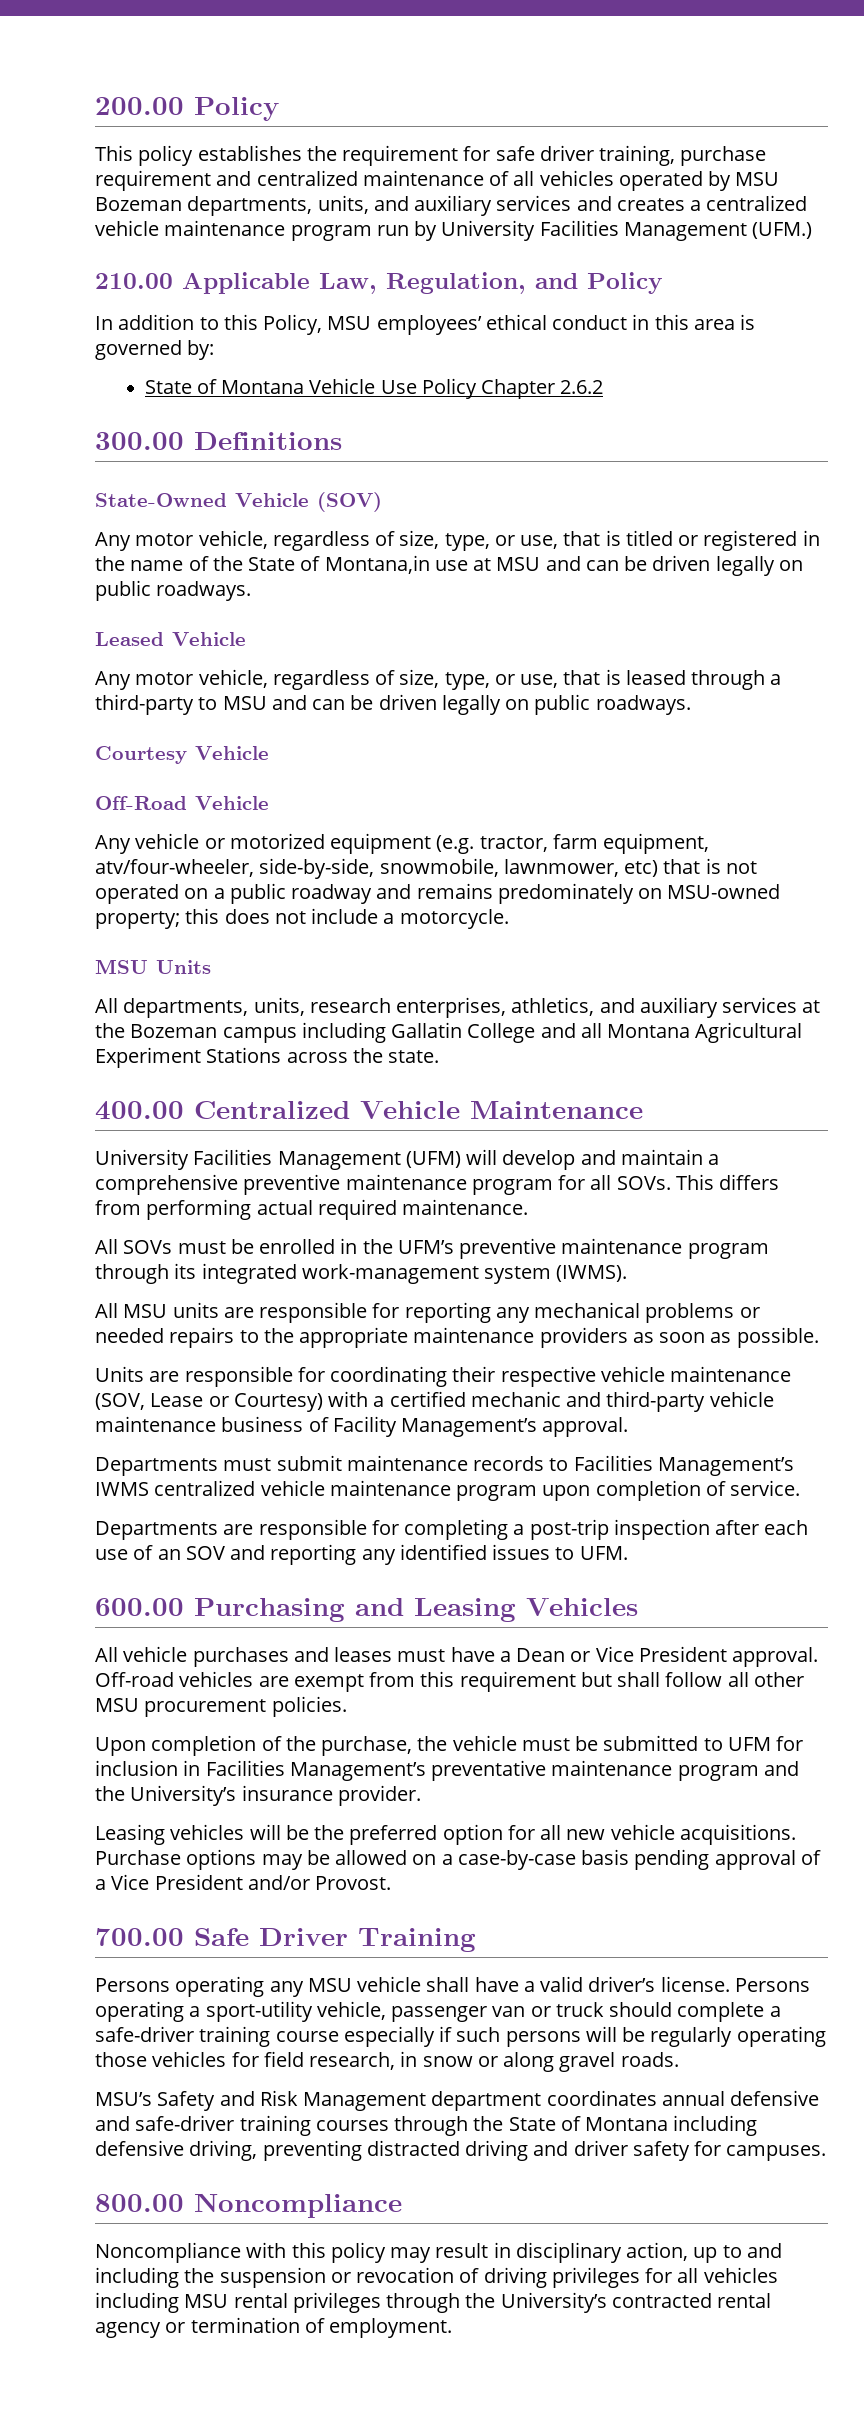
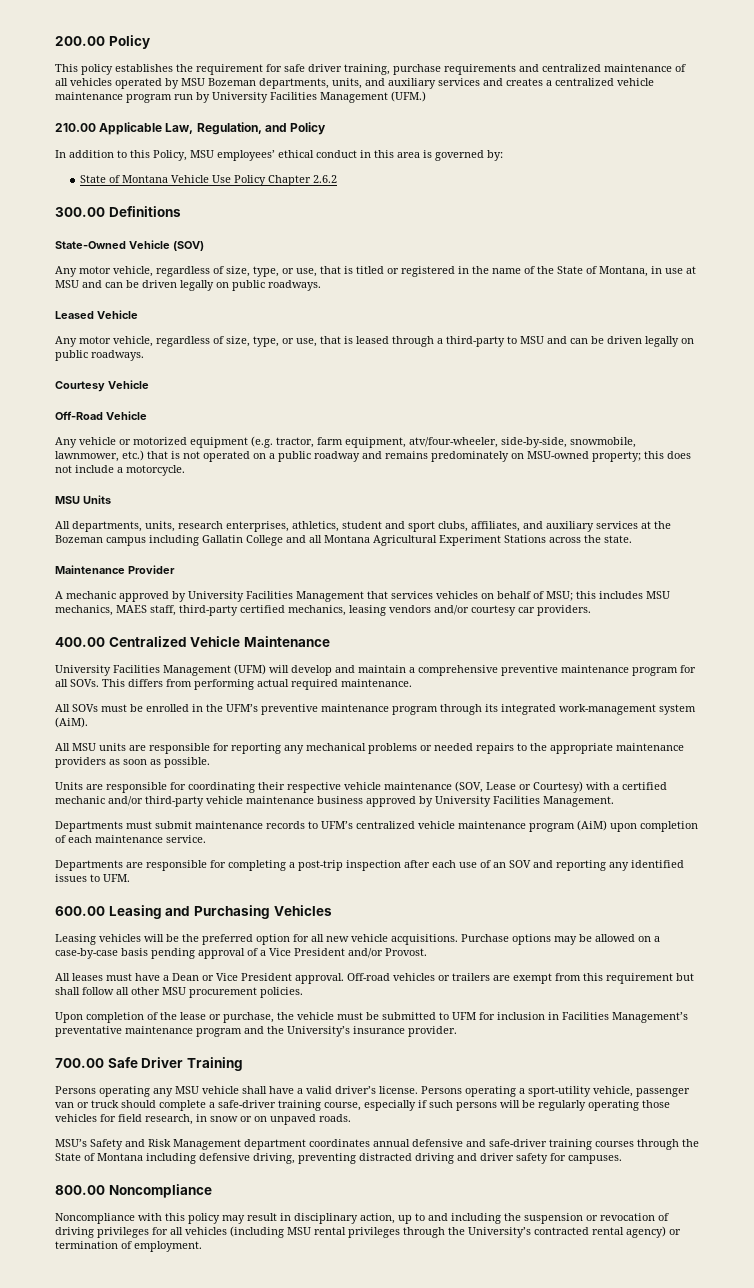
- This policy establishes the requirement for safe driver training, purchase requirement and centralized maintenance of all vehicles operated by MSU Bozeman departments, units, and auxiliary services and creates a centralized vehicle maintenance program run by University Facilities Management (UFM.)
+ This policy establishes the requirement for safe driver training, purchase requirements and centralized maintenance of all vehicles operated by MSU Bozeman departments, units, and auxiliary services and creates a centralized vehicle maintenance program run by University Facilities Management (UFM.)
- Any motor vehicle, regardless of size, type, or use, that is titled or registered in the name of the State of Montana,in use at MSU and can be driven legally on public roadways.
+ Any motor vehicle, regardless of size, type, or use, that is titled or registered in the name of the State of Montana, in use at MSU and can be driven legally on public roadways.
- Any vehicle or motorized equipment (e.g. tractor, farm equipment, atv/four-wheeler, side-by-side, snowmobile, lawnmower, etc) that is not operated on a public roadway and remains predominately on MSU-owned property; this does not include a motorcycle.
+ Any vehicle or motorized equipment (e.g. tractor, farm equipment, atv/four-wheeler, side-by-side, snowmobile, lawnmower, etc.) that is not operated on a public roadway and remains predominately on MSU-owned property; this does not include a motorcycle.
- All departments, units, research enterprises, athletics, and auxiliary services at the Bozeman campus including Gallatin College and all Montana Agricultural Experiment Stations across the state.
+ All departments, units, research enterprises, athletics, student and sport clubs, affiliates, and auxiliary services at the Bozeman campus including Gallatin College and all Montana Agricultural Experiment Stations across the state.
+ Maintenance Provider
+ A mechanic approved by University Facilities Management that services vehicles on behalf of MSU; this includes MSU mechanics, MAES staff, third-party certified mechanics, leasing vendors and/or courtesy car providers.
- All SOVs must be enrolled in the UFM’s preventive maintenance program through its integrated work-management system (IWMS).
+ All SOVs must be enrolled in the UFM’s preventive maintenance program through its integrated work-management system (AiM).
- Units are responsible for coordinating their respective vehicle maintenance (SOV, Lease or Courtesy) with a certified mechanic and third-party vehicle maintenance business of Facility Management’s approval.
+ Units are responsible for coordinating their respective vehicle maintenance (SOV, Lease or Courtesy) with a certified mechanic and/or third-party vehicle maintenance business approved by University Facilities Management.
- Departments must submit maintenance records to Facilities Management’s IWMS centralized vehicle maintenance program upon completion of service.
+ Departments must submit maintenance records to UFM’s centralized vehicle maintenance program (AiM) upon completion of each maintenance service.
- 600.00 Purchasing and Leasing Vehicles
- All vehicle purchases and leases must have a Dean or Vice President approval. Off-road vehicles are exempt from this requirement but shall follow all other MSU procurement policies.
- Upon completion of the purchase, the vehicle must be submitted to UFM for inclusion in Facilities Management’s preventative maintenance program and the University’s insurance provider.
+ 600.00 Leasing and Purchasing Vehicles
+ All leases must have a Dean or Vice President approval. Off-road vehicles or trailers are exempt from this requirement but shall follow all other MSU procurement policies.
+ Upon completion of the lease or purchase, the vehicle must be submitted to UFM for inclusion in Facilities Management’s preventative maintenance program and the University’s insurance provider.
- Persons operating a sport-utility vehicle, passenger van or truck should complete a safe-driver training course especially if such persons will be regularly operating those vehicles for field research, in snow or along gravel roads.
+ Persons operating a sport-utility vehicle, passenger van or truck should complete a safe-driver training course, especially if such persons will be regularly operating those vehicles for field research, in snow or on unpaved roads.
- Noncompliance with this policy may result in disciplinary action, up to and including the suspension or revocation of driving privileges for all vehicles including MSU rental privileges through the University’s contracted rental agency or termination of employment.
+ Noncompliance with this policy may result in disciplinary action, up to and including the suspension or revocation of driving privileges for all vehicles (including MSU rental privileges through the University’s contracted rental agency) or termination of employment.

